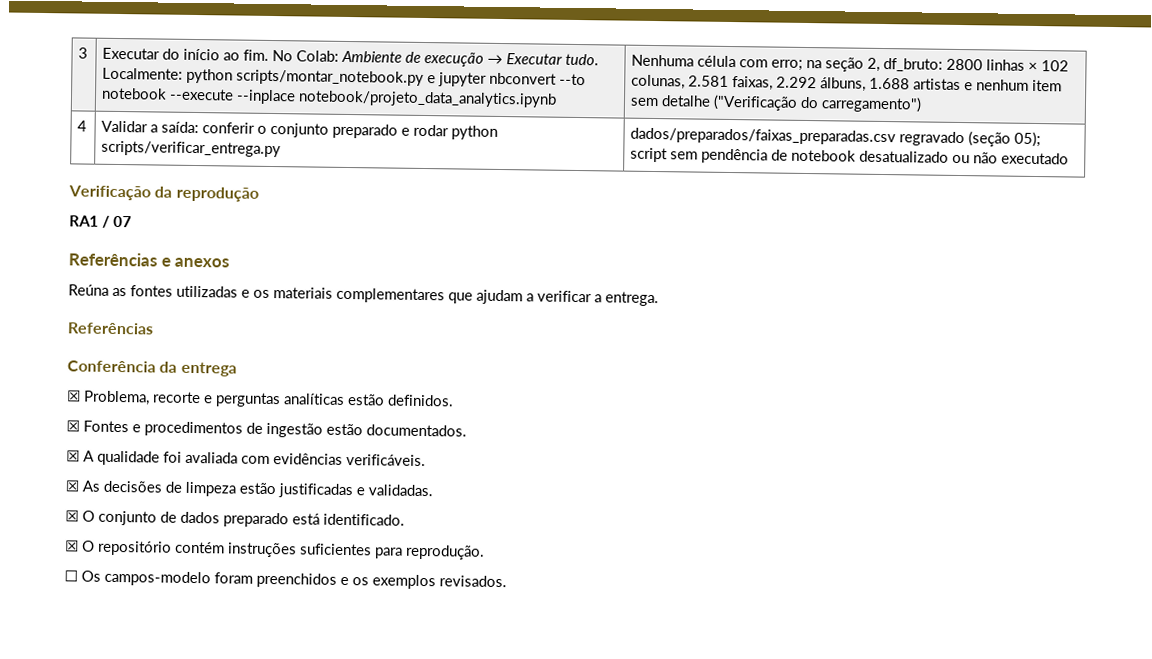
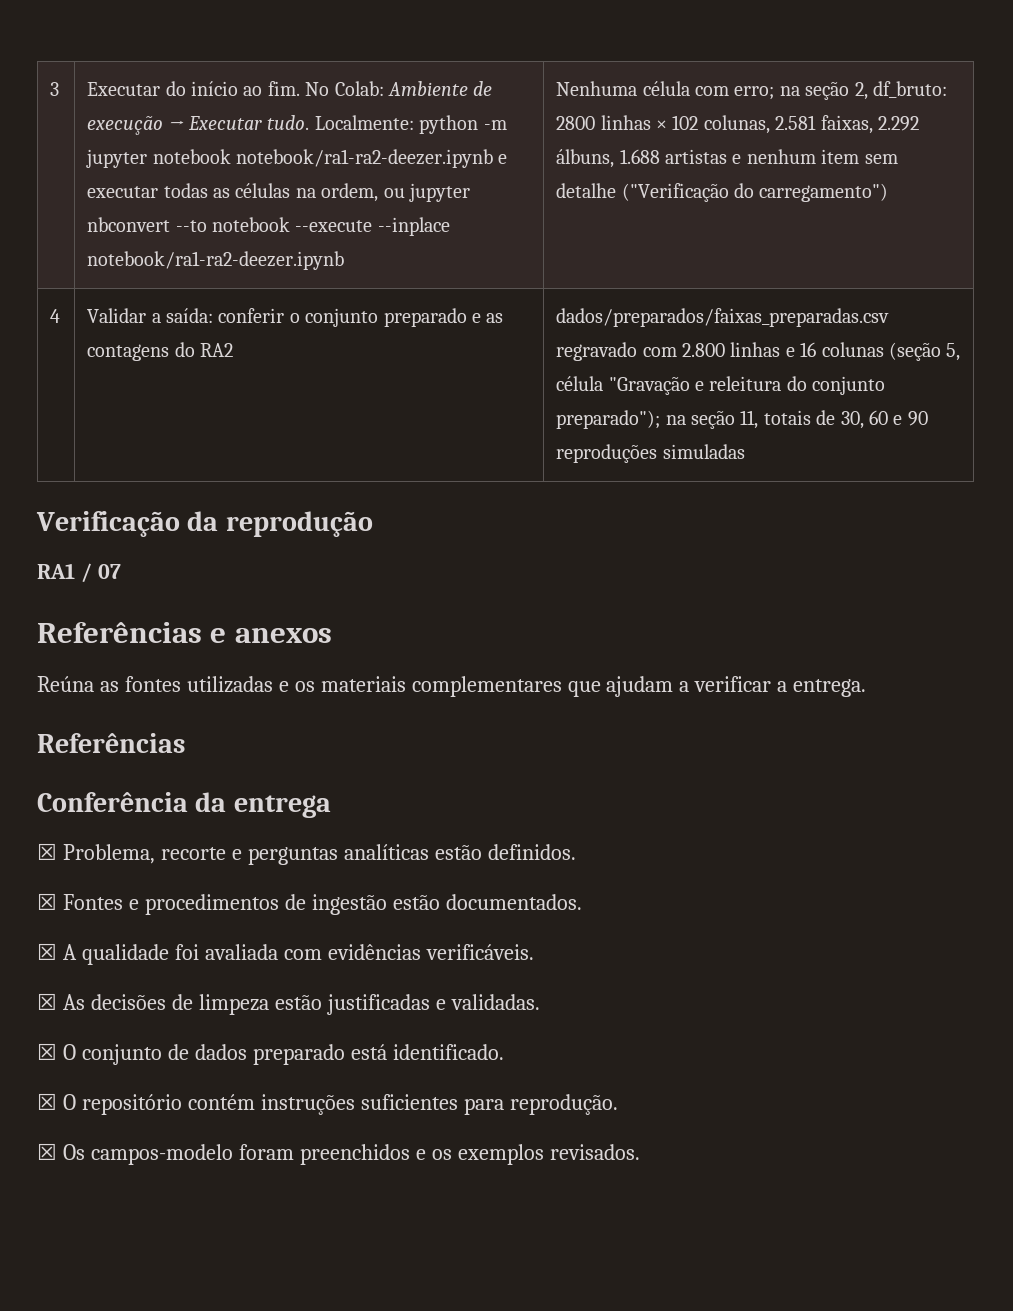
- Localmente: python scripts/montar_notebook.py e jupyter nbconvert --to notebook --execute --inplace notebook/projeto_data_analytics.ipynb
+ Localmente: python -m jupyter notebook notebook/ra1-ra2-deezer.ipynb e executar todas as células na ordem, ou jupyter nbconvert --to notebook --execute --inplace notebook/ra1-ra2-deezer.ipynb
- Validar a saída: conferir o conjunto preparado e rodar python scripts/verificar_entrega.py | dados/preparados/faixas_preparadas.csv regravado (seção 05); script sem pendência de notebook desatualizado ou não executado
+ Validar a saída: conferir o conjunto preparado e as contagens do RA2 | dados/preparados/faixas_preparadas.csv regravado com 2.800 linhas e 16 colunas (seção 5, célula "Gravação e releitura do conjunto preparado"); na seção 11, totais de 30, 60 e 90 reproduções simuladas
- ☐ Os campos-modelo foram preenchidos e os exemplos revisados.
+ ☒ Os campos-modelo foram preenchidos e os exemplos revisados.

